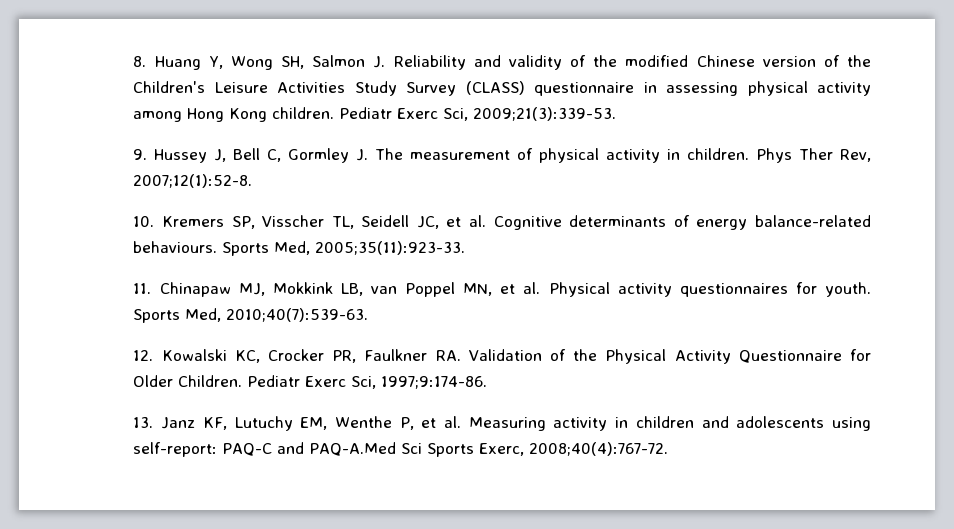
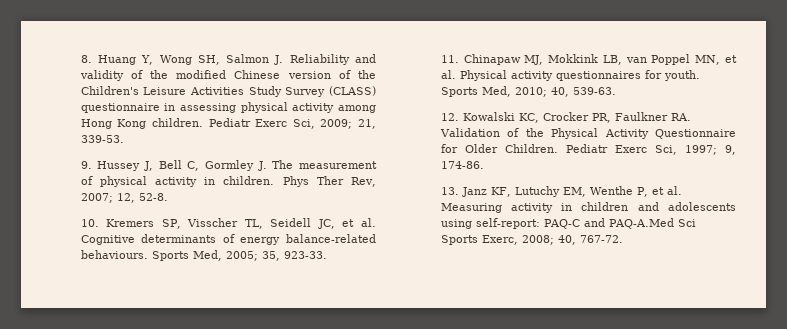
- Pediatr Exerc Sci, 2009;21(3):339-53.
+ Pediatr Exerc Sci, 2009; 21, 339-53.
- Phys Ther Rev, 2007;12(1):52-8.
+ Phys Ther Rev, 2007; 12, 52-8.
- Sports Med, 2005;35(11):923-33.
+ Sports Med, 2005; 35, 923-33.
- Sports Med, 2010;40(7):539-63.
+ Sports Med, 2010; 40, 539-63.
- Pediatr Exerc Sci, 1997;9:174-86.
+ Pediatr Exerc Sci, 1997; 9, 174-86.
- 13. Janz KF, Lutuchy EM, Wenthe P, et al. Measuring activity in children and adolescents using self-report: PAQ-C and PAQ-A.Med Sci Sports Exerc, 2008;40(4):767-72.
+ 13. Janz KF, Lutuchy EM, Wenthe P, et al. Measuring activity in children and adolescents using self-report: PAQ-C and PAQ-A.Med Sci Sports Exerc, 2008; 40, 767-72.

